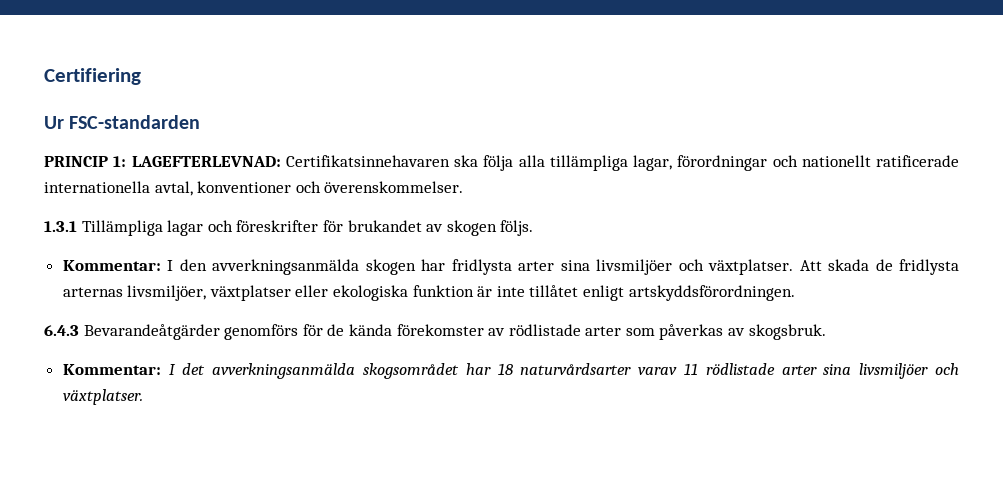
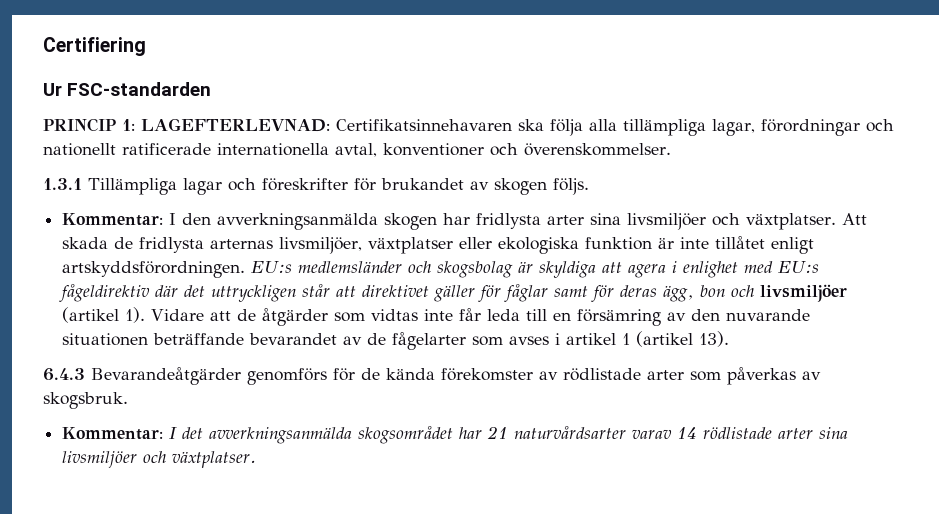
+ EU:s medlemsländer och skogsbolag är skyldiga att agera i enlighet med EU:s fågeldirektiv där det uttryckligen står att direktivet gäller för fåglar samt för deras ägg, bon och livsmiljöer (artikel 1). Vidare att de åtgärder som vidtas inte får leda till en försämring av den nuvarande situationen beträffande bevarandet av de fågelarter som avses i artikel 1 (artikel 13).
- Kommentar: I det avverkningsanmälda skogsområdet har 18 naturvårdsarter varav 11 rödlistade arter sina livsmiljöer och växtplatser.
+ Kommentar: I det avverkningsanmälda skogsområdet har 21 naturvårdsarter varav 14 rödlistade arter sina livsmiljöer och växtplatser.

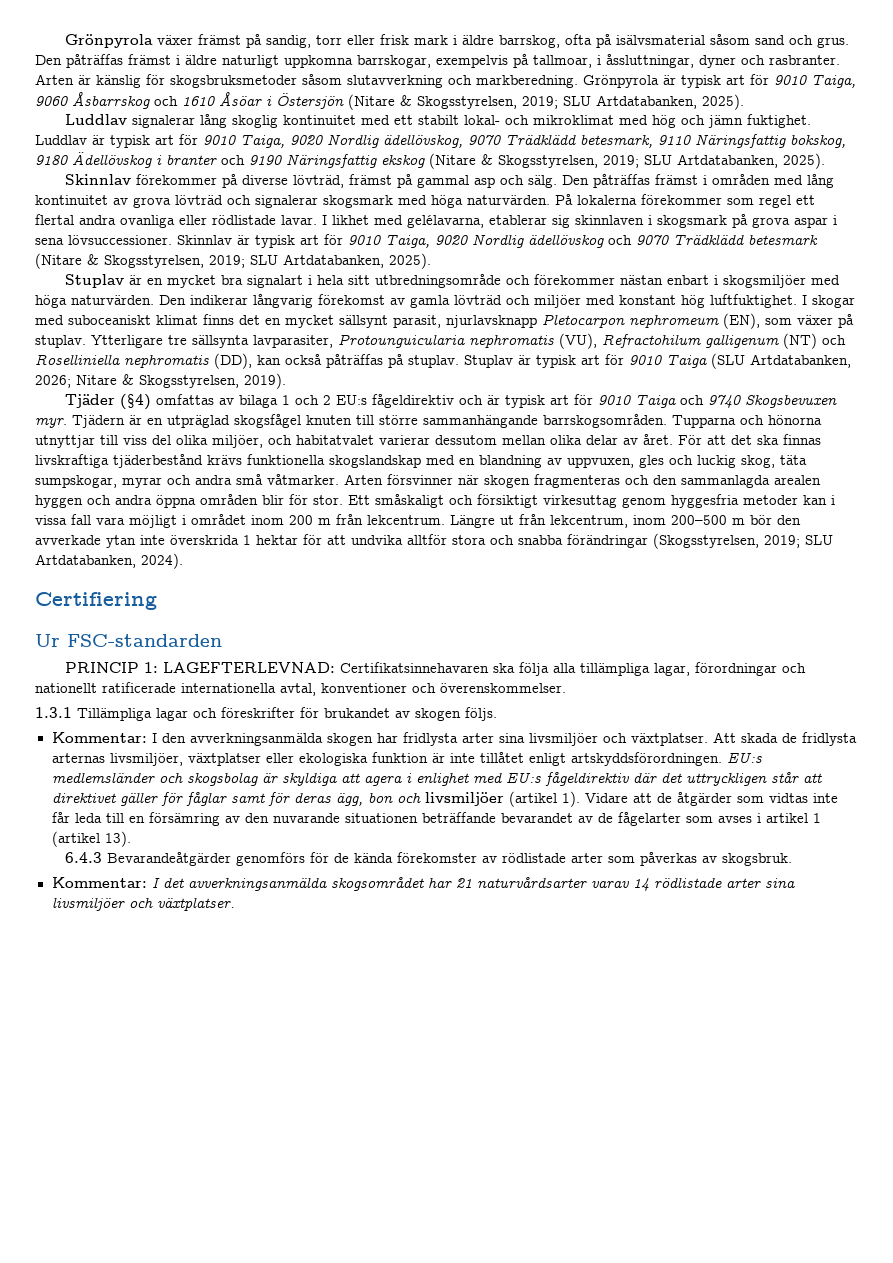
+ Grönpyrola växer främst på sandig, torr eller frisk mark i äldre barrskog, ofta på isälvsmaterial såsom sand och grus. Den påträffas främst i äldre naturligt uppkomna barrskogar, exempelvis på tallmoar, i åssluttningar, dyner och rasbranter. Arten är känslig för skogsbruksmetoder såsom slutavverkning och markberedning. Grönpyrola är typisk art för 9010 Taiga, 9060 Åsbarrskog och 1610 Åsöar i Östersjön (Nitare & Skogsstyrelsen, 2019; SLU Artdatabanken, 2025).
+ Luddlav signalerar lång skoglig kontinuitet med ett stabilt lokal- och mikroklimat med hög och jämn fuktighet. Luddlav är typisk art för 9010 Taiga, 9020 Nordlig ädellövskog, 9070 Trädklädd betesmark, 9110 Näringsfattig bokskog, 9180 Ädellövskog i branter och 9190 Näringsfattig ekskog (Nitare & Skogsstyrelsen, 2019; SLU Artdatabanken, 2025).
+ Skinnlav förekommer på diverse lövträd, främst på gammal asp och sälg. Den påträffas främst i områden med lång kontinuitet av grova lövträd och signalerar skogsmark med höga naturvärden. På lokalerna förekommer som regel ett flertal andra ovanliga eller rödlistade lavar. I likhet med gelélavarna, etablerar sig skinnlaven i skogsmark på grova aspar i sena lövsuccessioner. Skinnlav är typisk art för 9010 Taiga, 9020 Nordlig ädellövskog och 9070 Trädklädd betesmark (Nitare & Skogsstyrelsen, 2019; SLU Artdatabanken, 2025).
+ Stuplav är en mycket bra signalart i hela sitt utbredningsområde och förekommer nästan enbart i skogsmiljöer med höga naturvärden. Den indikerar långvarig förekomst av gamla lövträd och miljöer med konstant hög luftfuktighet. I skogar med suboceaniskt klimat finns det en mycket sällsynt parasit, njurlavsknapp Pletocarpon nephromeum (EN), som växer på stuplav. Ytterligare tre sällsynta lavparasiter, Protounguicularia nephromatis (VU), Refractohilum galligenum (NT) och Roselliniella nephromatis (DD), kan också påträffas på stuplav. Stuplav är typisk art för 9010 Taiga (SLU Artdatabanken, 2026; Nitare & Skogsstyrelsen, 2019).
+ Tjäder (§4) omfattas av bilaga 1 och 2 EU:s fågeldirektiv och är typisk art för 9010 Taiga och 9740 Skogsbevuxen myr. Tjädern är en utpräglad skogsfågel knuten till större sammanhängande barrskogsområden. Tupparna och hönorna utnyttjar till viss del olika miljöer, och habitatvalet varierar dessutom mellan olika delar av året. För att det ska finnas livskraftiga tjäderbestånd krävs funktionella skogslandskap med en blandning av uppvuxen, gles och luckig skog, täta sumpskogar, myrar och andra små våtmarker. Arten försvinner när skogen fragmenteras och den sammanlagda arealen hyggen och andra öppna områden blir för stor. Ett småskaligt och försiktigt virkesuttag genom hyggesfria metoder kan i vissa fall vara möjligt i området inom 200 m från lekcentrum. Längre ut från lekcentrum, inom 200–500 m bör den avverkade ytan inte överskrida 1 hektar för att undvika alltför stora och snabba förändringar (Skogsstyrelsen, 2019; SLU Artdatabanken, 2024).

